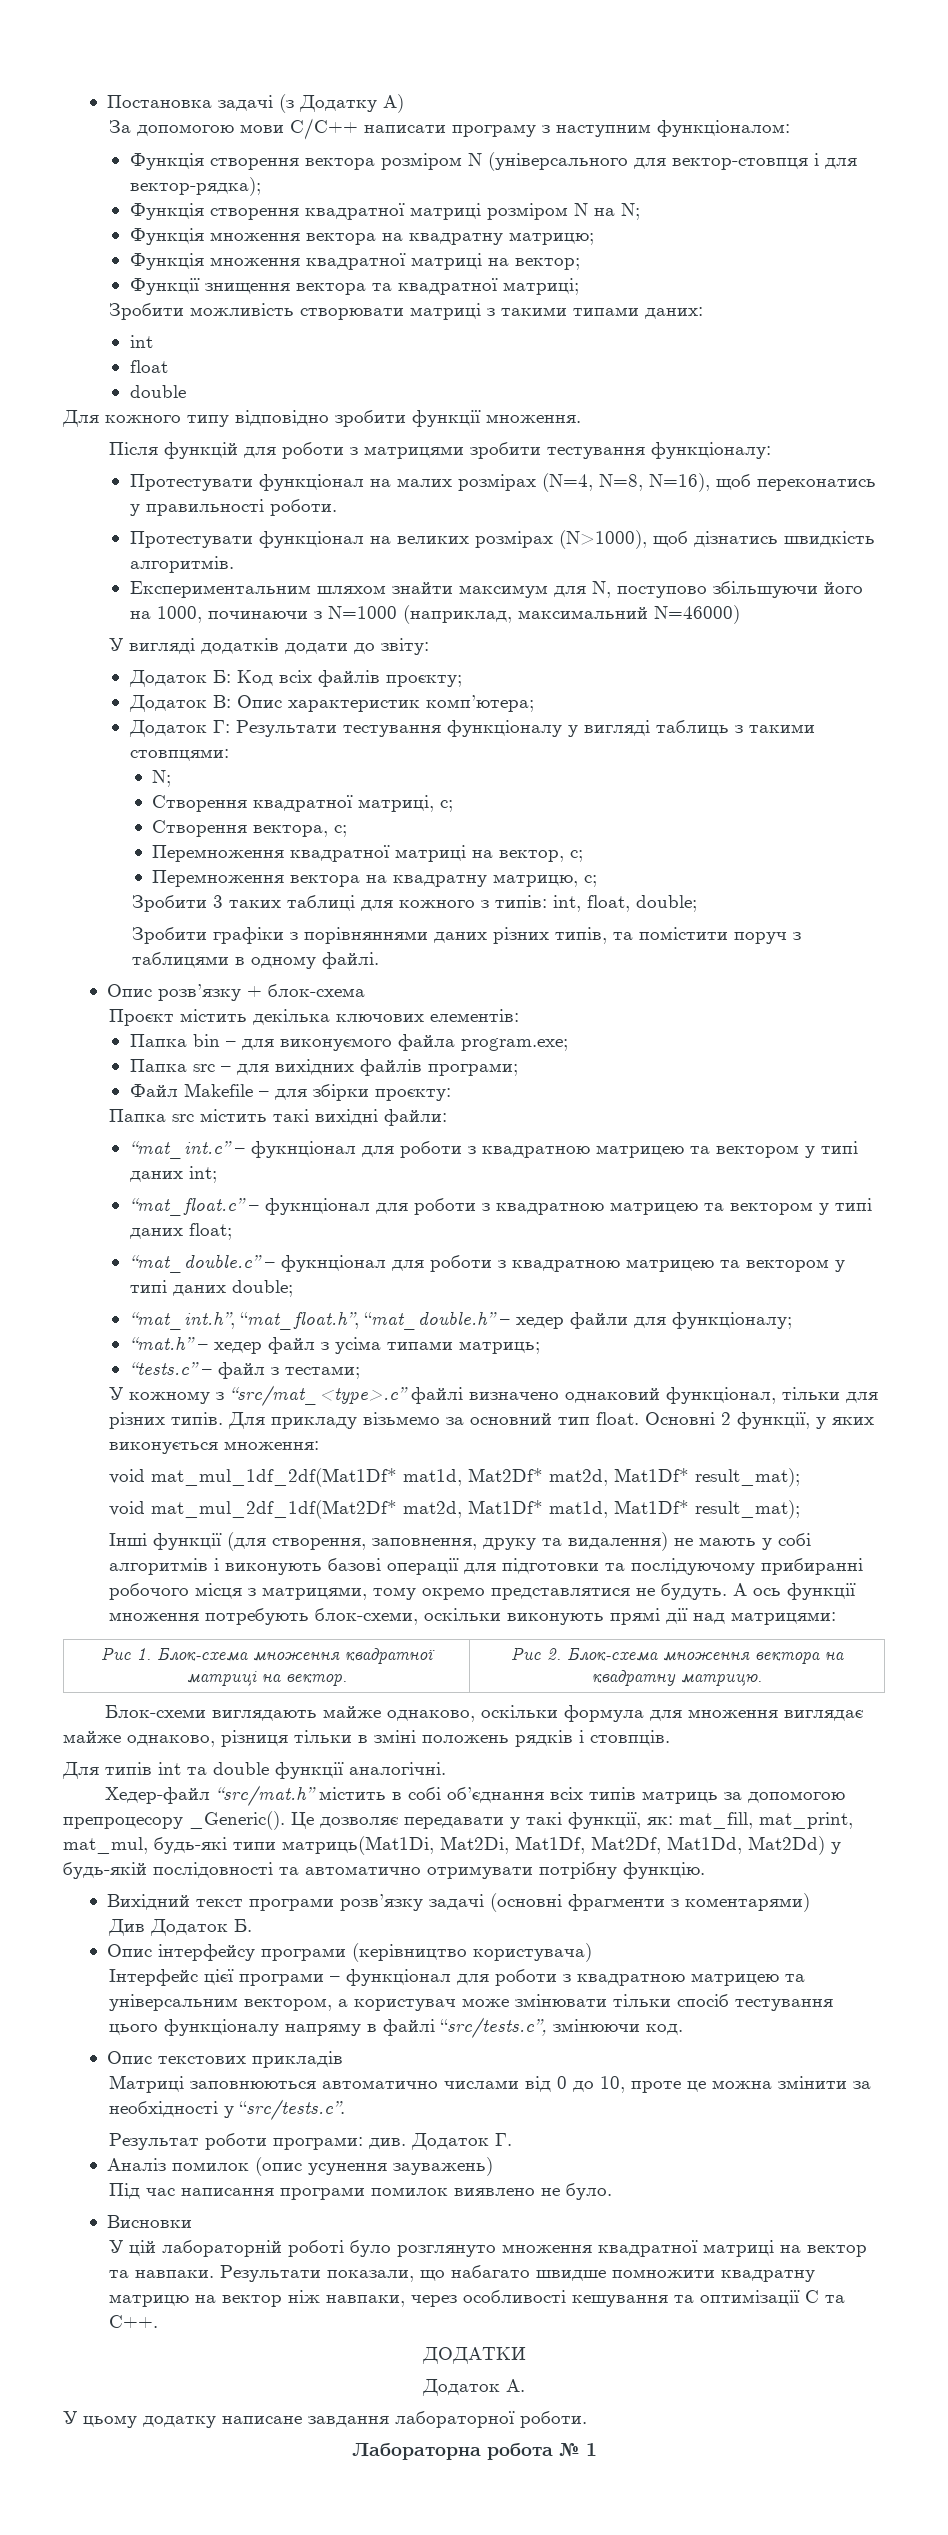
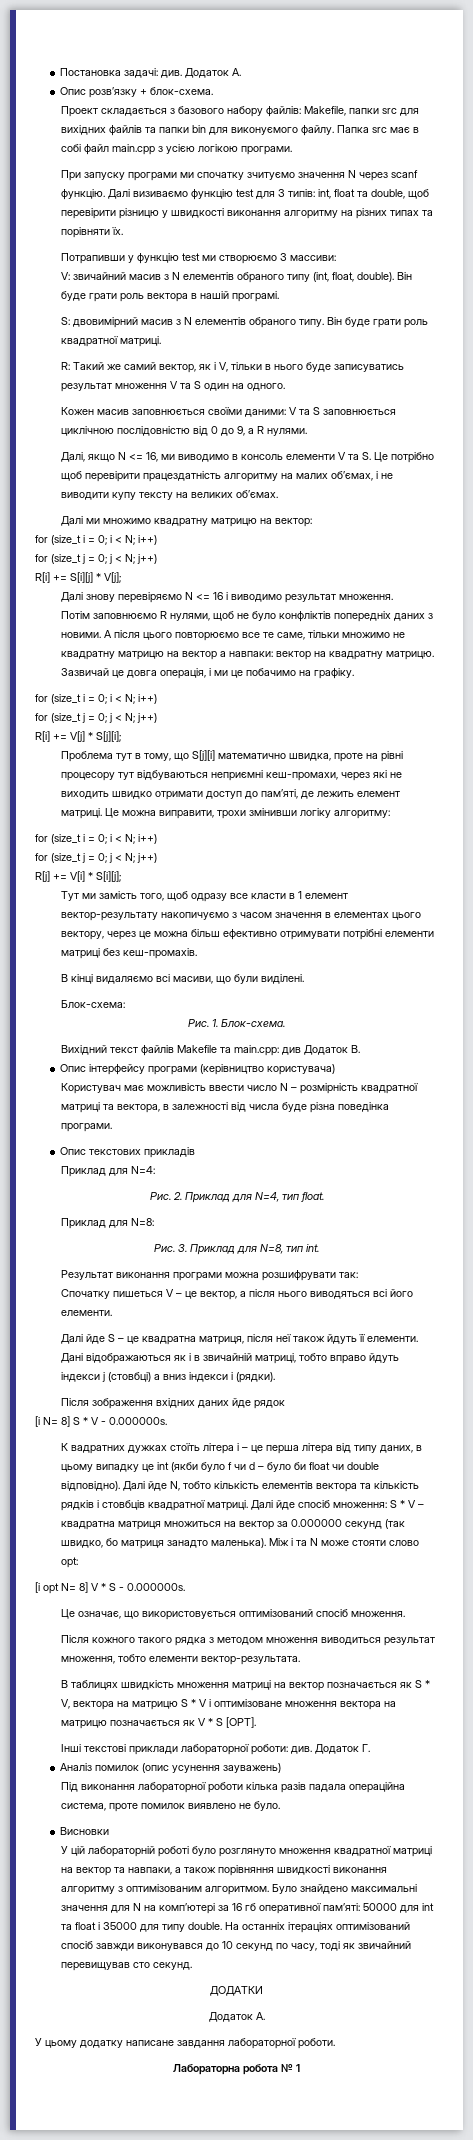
- Постановка задачі (з Додатку А)
- За допомогою мови C/C++ написати програму з наступним функціоналом:
- Функція створення вектора розміром N (універсального для вектор-стовпця і для вектор-рядка);
- Функція створення квадратної матриці розміром N на N;
- Функція множення вектора на квадратну матрицю;
- Функція множення квадратної матриці на вектор;
- Функції знищення вектора та квадратної матриці;
- Зробити можливість створювати матриці з такими типами даних:
- int
- float
- double
- Для кожного типу відповідно зробити функції множення.
- Після функцій для роботи з матрицями зробити тестування функціоналу:
- Протестувати функціонал на малих розмірах (N=4, N=8, N=16), щоб переконатись у правильності роботи.
- Протестувати функціонал на великих розмірах (N>1000), щоб дізнатись швидкість алгоритмів.
- Експериментальним шляхом знайти максимум для N, поступово збільшуючи його на 1000, починаючи з N=1000 (наприклад, максимальний N=46000)
- У вигляді додатків додати до звіту:
- Додаток Б: Код всіх файлів проєкту;
- Додаток В: Опис характеристик комп’ютера;
- Додаток Г: Результати тестування функціоналу у вигляді таблиць з такими стовпцями:
- N;
- Створення квадратної матриці, с;
- Створення вектора, с;
- Перемноження квадратної матриці на вектор, с;
- Перемноження вектора на квадратну матрицю, с;
- Зробити 3 таких таблиці для кожного з типів: int, float, double;
- Зробити графіки з порівняннями даних різних типів, та помістити поруч з таблицями в одному файлі.
- Опис розв’язку + блок-схема
- Проєкт містить декілька ключових елементів:
- Папка bin – для виконуємого файла program.exe;
- Папка src – для вихідних файлів програми;
- Файл Makefile – для збірки проєкту:
- Папка src містить такі вихідні файли:
- “mat_int.c” – фукнціонал для роботи з квадратною матрицею та вектором у типі даних int;
- “mat_float.c” – фукнціонал для роботи з квадратною матрицею та вектором у типі даних float;
- “mat_double.c” – фукнціонал для роботи з квадратною матрицею та вектором у типі даних double;
- “mat_int.h”, “mat_float.h”, “mat_double.h” – хедер файли для функціоналу;
- “mat.h” – хедер файл з усіма типами матриць;
- “tests.c” – файл з тестами;
- У кожному з “src/mat_<type>.c” файлі визначено однаковий функціонал, тільки для різних типів. Для прикладу візьмемо за основний тип float. Основні 2 функції, у яких виконується множення:
- void mat_mul_1df_2df(Mat1Df* mat1d, Mat2Df* mat2d, Mat1Df* result_mat);
- void mat_mul_2df_1df(Mat2Df* mat2d, Mat1Df* mat1d, Mat1Df* result_mat);
- Інші функції (для створення, заповнення, друку та видалення) не мають у собі алгоритмів і виконують базові операції для підготовки та послідуючому прибиранні робочого місця з матрицями, тому окремо представлятися не будуть. А ось функції множення потребують блок-схеми, оскільки виконують прямі дії над матрицями:
- Рис 1. Блок-схема множення квадратної матриці на вектор. | Рис 2. Блок-схема множення вектора на квадратну матрицю.
- Блок-схеми виглядають майже однаково, оскільки формула для множення виглядає майже однаково, різниця тільки в зміні положень рядків і стовпців.
- Для типів int та double функції аналогічні.
- Хедер-файл “src/mat.h” містить в собі об’єднання всіх типів матриць за допомогою препроцесору _Generic(). Це дозволяє передавати у такі функції, як: mat_fill, mat_print, mat_mul, будь-які типи матриць(Mat1Di, Mat2Di, Mat1Df, Mat2Df, Mat1Dd, Mat2Dd) у будь-якій послідовності та автоматично отримувати потрібну функцію.
- Вихідний текст програми розв’язку задачі (основні фрагменти з коментарями)
- Див Додаток Б.
+ Постановка задачі: див. Додаток А.
+ Опис розв’язку + блок-схема.
+ Проект складається з базового набору файлів: Makefile, папки src для вихідних файлів та папки bin для виконуємого файлу. Папка src має в собі файл main.cpp з усією логікою програми.
+ При запуску програми ми спочатку зчитуємо значення N через scanf функцію. Далі визиваємо функцію test для 3 типів: int, float та double, щоб перевірити різницю у швидкості виконання алгоритму на різних типах та порівняти їх.
+ Потрапивши у функцію test ми створюємо 3 массиви:
+ V: звичайний масив з N елементів обраного типу (int, float, double). Він буде грати роль вектора в нашій програмі.
+ S: двовимірний масив з N елементів обраного типу. Він буде грати роль квадратної матриці.
+ R: Такий же самий вектор, як і V, тільки в нього буде записуватись результат множення V та S один на одного.
+ Кожен масив заповнюється своїми даними: V та S заповнюється циклічною послідовністю від 0 до 9, а R нулями.
+ Далі, якщо N <= 16, ми виводимо в консоль елементи V та S. Це потрібно щоб перевірити працездатність алгоритму на малих об’ємах, і не виводити купу тексту на великих об’ємах.
+ Далі ми множимо квадратну матрицю на вектор:
+ for (size_t i = 0; i < N; i++)
+ for (size_t j = 0; j < N; j++)
+ R[i] += S[i][j] * V[j];
+ Далі знову перевіряємо N <= 16 і виводимо результат множення.
+ Потім заповнюємо R нулями, щоб не було конфліктів попередніх даних з новими. А після цього повторюємо все те саме, тільки множимо не квадратну матрицю на вектор а навпаки: вектор на квадратну матрицю. Зазвичай це довга операція, і ми це побачимо на графіку.
+ for (size_t i = 0; i < N; i++)
+ for (size_t j = 0; j < N; j++)
+ R[i] += V[j] * S[j][i];
+ Проблема тут в тому, що S[j][i] математично швидка, проте на рівні процесору тут відбуваються неприємні кеш-промахи, через які не виходить швидко отримати доступ до пам’яті, де лежить елемент матриці. Це можна виправити, трохи змінивши логіку алгоритму:
+ for (size_t i = 0; i < N; i++)
+ for (size_t j = 0; j < N; j++)
+ R[j] += V[i] * S[i][j];
+ Тут ми замість того, щоб одразу все класти в 1 елемент вектор-результату накопичуємо з часом значення в елементах цього вектору, через це можна більш ефективно отримувати потрібні елементи матриці без кеш-промахів.
+ В кінці видаляємо всі масиви, що були виділені.
+ Блок-схема:
+ Рис. 1. Блок-схема.
+ Вихідний текст файлів Makefile та main.cpp: див Додаток В.
- Інтерфейс цієї програми – функціонал для роботи з квадратною матрицею та універсальним вектором, а користувач може змінювати тільки спосіб тестування цього функціоналу напряму в файлі “src/tests.c”, змінюючи код.
+ Користувач має можливість ввести число N – розмірність квадратної матриці та вектора, в залежності від числа буде різна поведінка програми.
  Опис текстових прикладів
- Матриці заповнюються автоматично числами від 0 до 10, проте це можна змінити за необхідності у “src/tests.c”.
- Результат роботи програми: див.
+ Приклад для N=4:
+ Рис. 2. Приклад для N=4, тип float.
+ Приклад для N=8:
+ Рис. 3. Приклад для N=8, тип int.
+ Результат виконання програми можна розшифрувати так:
+ Спочатку пишеться V – це вектор, а після нього виводяться всі його елементи.
+ Далі йде S – це квадратна матриця, після неї також йдуть її елементи. Дані відображаються як і в звичайній матриці, тобто вправо йдуть індекси j (стовбці) а вниз індекси i (рядки).
+ Після зображення вхідних даних йде рядок
+ [i N= 8] S * V - 0.000000s.
+ К вадратних дужках стоїть літера i – це перша літера від типу даних, в цьому випадку це int (якби було f чи d – було би float чи double відповідно). Далі йде N, тобто кількість елементів вектора та кількість рядків і стовбців квадратної матриці. Далі йде спосіб множення: S * V – квадратна матриця множиться на вектор за 0.000000 секунд (так швидко, бо матриця занадто маленька). Між i та N може стояти слово opt:
+ [i opt N= 8] V * S - 0.000000s.
+ Це означає, що використовується оптимізований спосіб множення.
+ Після кожного такого рядка з методом множення виводиться результат множення, тобто елементи вектор-результата.
+ В таблицях швидкість множення матриці на вектор позначається як S * V, вектора на матрицю S * V і оптимізоване множення вектора на матрицю позначається як V * S [OPT].
+ Інші текстові приклади лабораторної роботи: див.
- Під час написання програми помилок виявлено не було.
+ Під виконання лабораторної роботи кілька разів падала операційна система, проте помилок виявлено не було.
- У цій лабораторній роботі було розглянуто множення квадратної матриці на вектор та навпаки. Результати показали, що набагато швидше помножити квадратну матрицю на вектор ніж навпаки, через особливості кешування та оптимізації C та C++.
+ У цій лабораторній роботі було розглянуто множення квадратної матриці на вектор та навпаки, а також порівняння швидкості виконання алгоритму з оптимізованим алгоритмом. Було знайдено максимальні значення для N на комп’ютері за 16 гб оперативної пам’яті: 50000 для int та float і 35000 для типу double. На останніх ітераціях оптимізований спосіб завжди виконувався до 10 секунд по часу, тоді як звичайний перевищував сто секунд.

